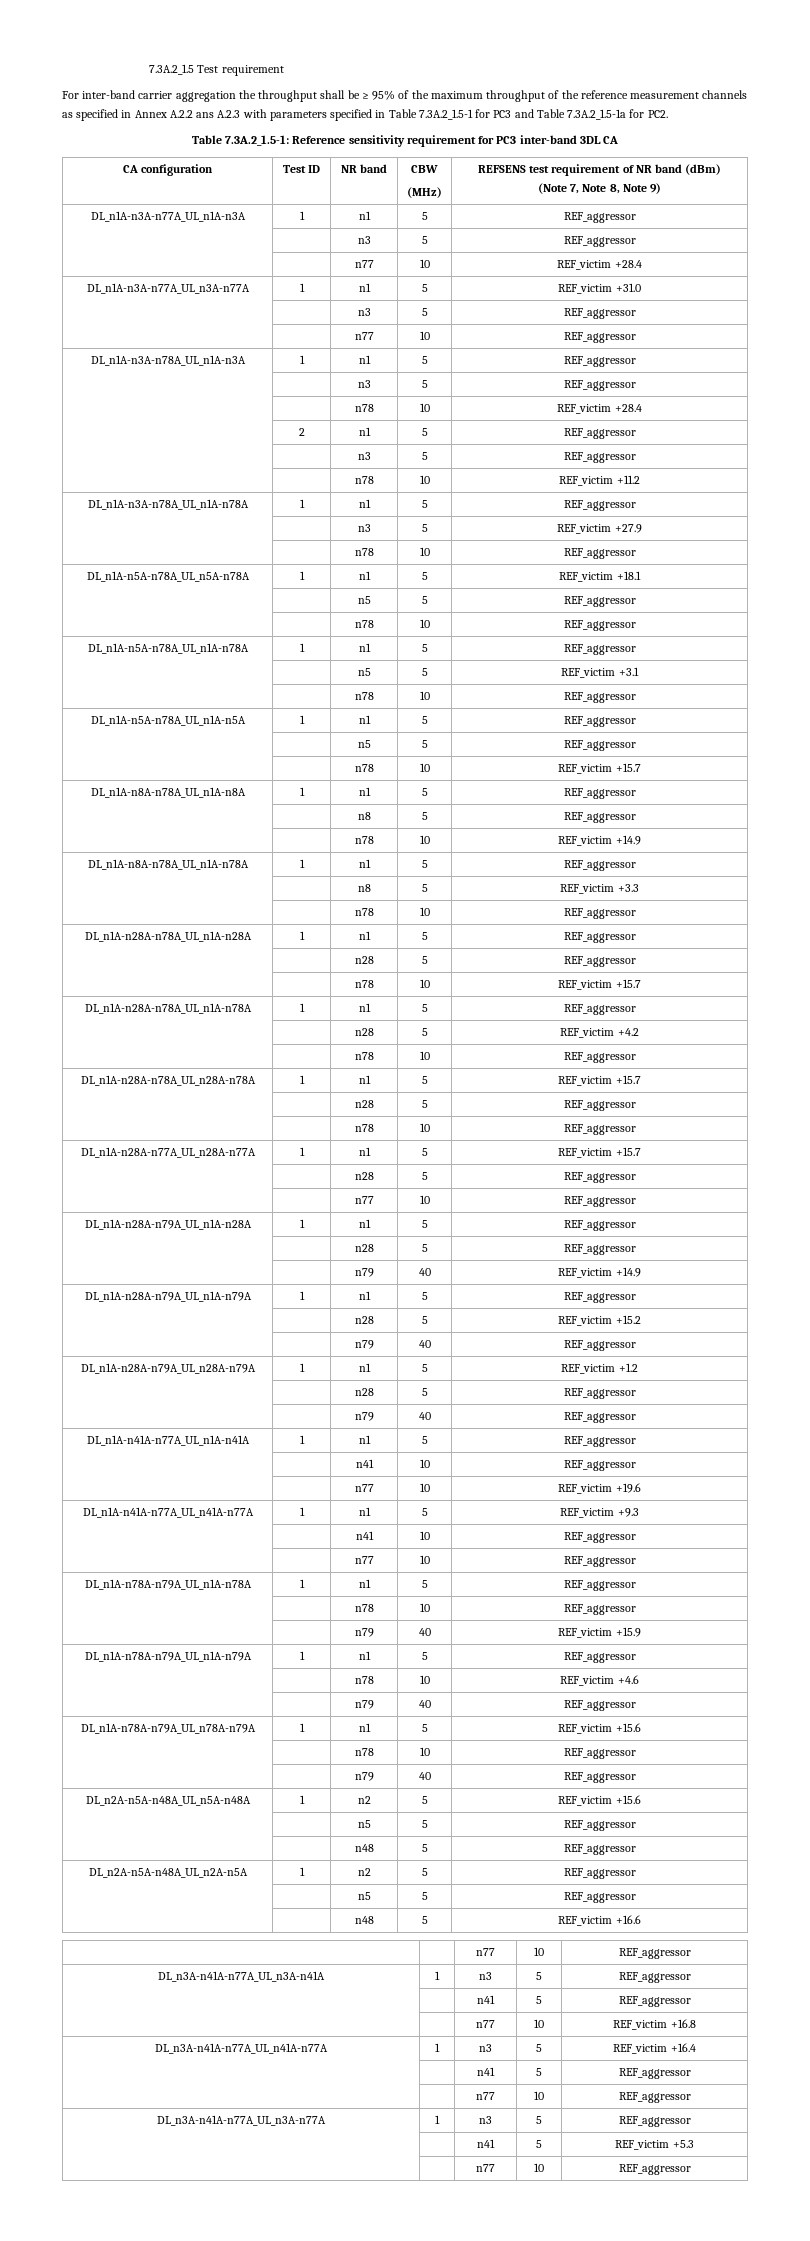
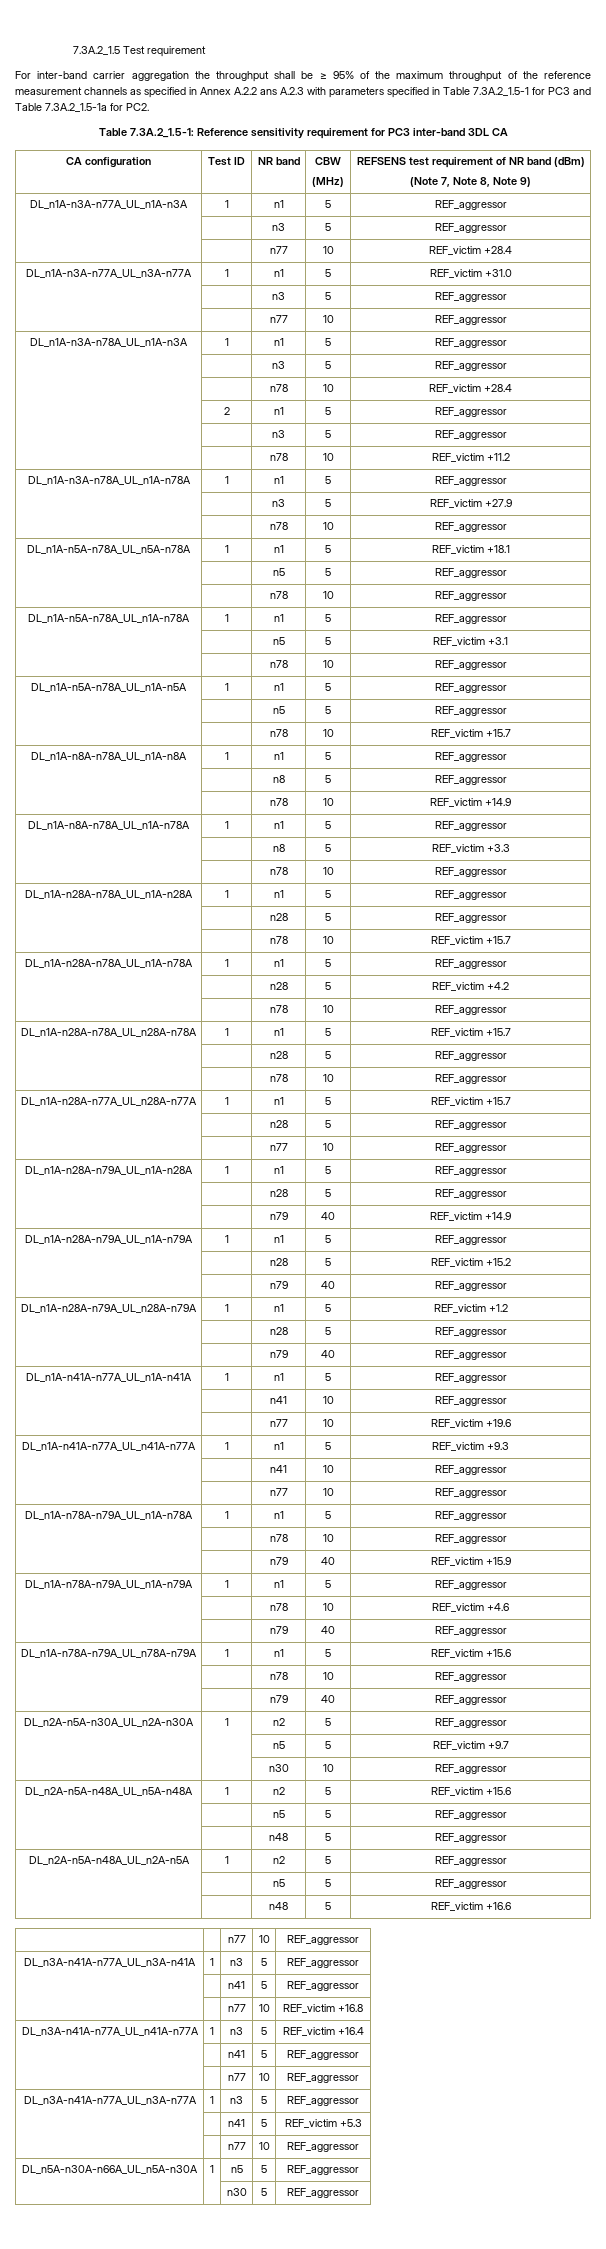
+ DL_n2A-n5A-n30A_UL_n2A-n30A | 1 | n2 | 5 | REF_aggressor
+ | | n5 | 5 | REF_victim +9.7
+ | | n30 | 10 | REF_aggressor
+ DL_n5A-n30A-n66A_UL_n5A-n30A | 1 | n5 | 5 | REF_aggressor
+ | | n30 | 5 | REF_aggressor

